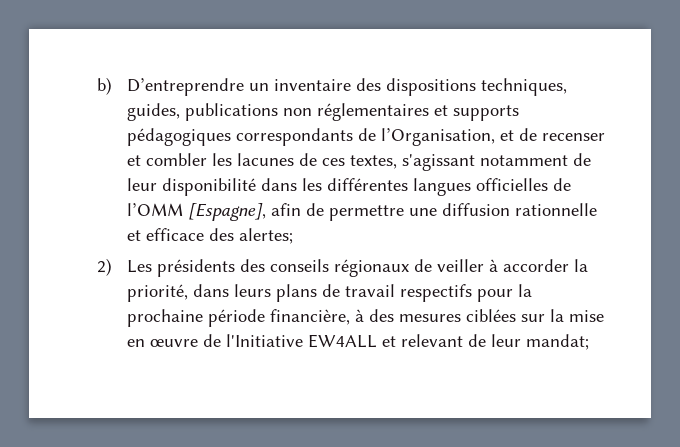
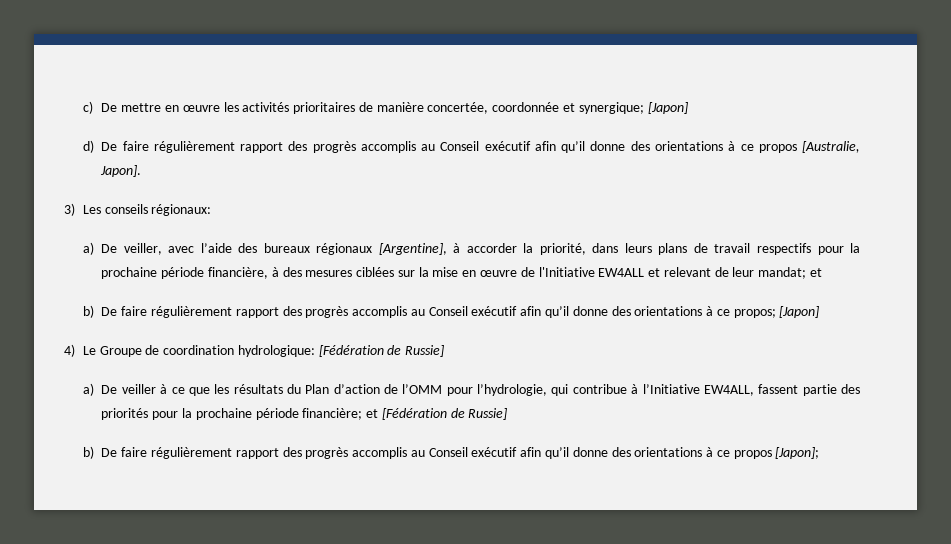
- b) D’entreprendre un inventaire des dispositions techniques, guides, publications non réglementaires et supports pédagogiques correspondants de l’Organisation, et de recenser et combler les lacunes de ces textes, s'agissant notamment de leur disponibilité dans les différentes langues officielles de l’OMM [Espagne], afin de permettre une diffusion rationnelle et efficace des alertes;
- 2) Les présidents des conseils régionaux de veiller à accorder la priorité, dans leurs plans de travail respectifs pour la prochaine période financière, à des mesures ciblées sur la mise en œuvre de l'Initiative EW4ALL et relevant de leur mandat;
+ c) De mettre en œuvre les activités prioritaires de manière concertée, coordonnée et synergique; [Japon]
+ d) De faire régulièrement rapport des progrès accomplis au Conseil exécutif afin qu’il donne des orientations à ce propos [Australie, Japon].
+ 3) Les conseils régionaux:
+ a) De veiller, avec l’aide des bureaux régionaux [Argentine], à accorder la priorité, dans leurs plans de travail respectifs pour la prochaine période financière, à des mesures ciblées sur la mise en œuvre de l'Initiative EW4ALL et relevant de leur mandat; et
+ b) De faire régulièrement rapport des progrès accomplis au Conseil exécutif afin qu’il donne des orientations à ce propos; [Japon]
+ 4) Le Groupe de coordination hydrologique: [Fédération de Russie]
+ a) De veiller à ce que les résultats du Plan d’action de l’OMM pour l’hydrologie, qui contribue à l’Initiative EW4ALL, fassent partie des priorités pour la prochaine période financière; et [Fédération de Russie]
+ b) De faire régulièrement rapport des progrès accomplis au Conseil exécutif afin qu’il donne des orientations à ce propos [Japon];

